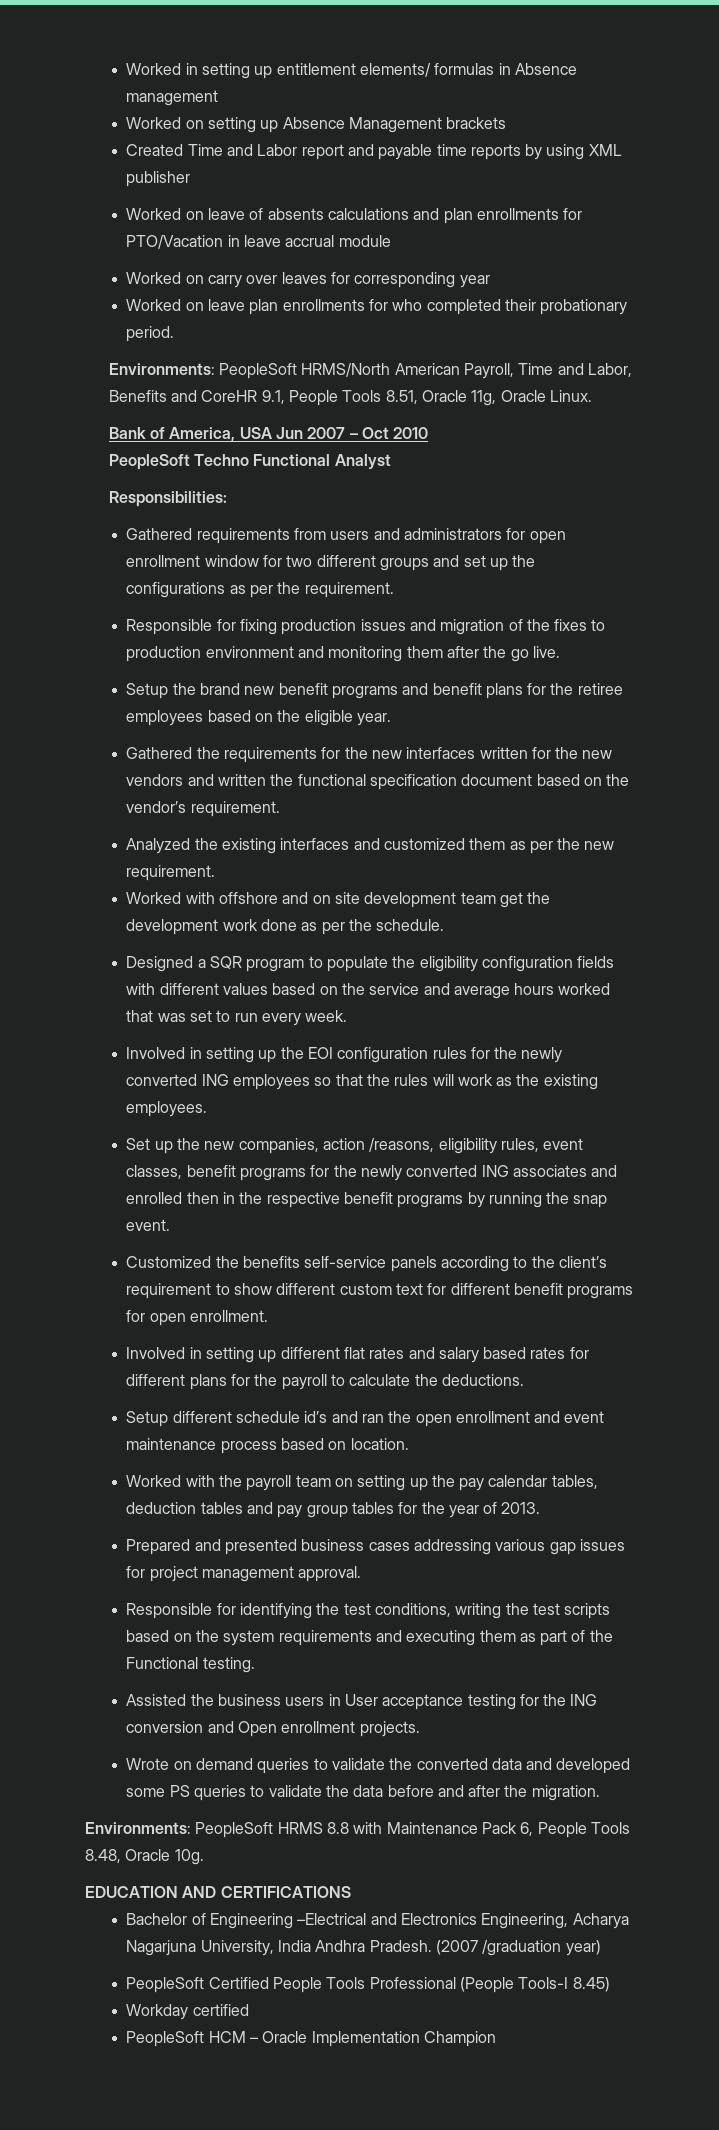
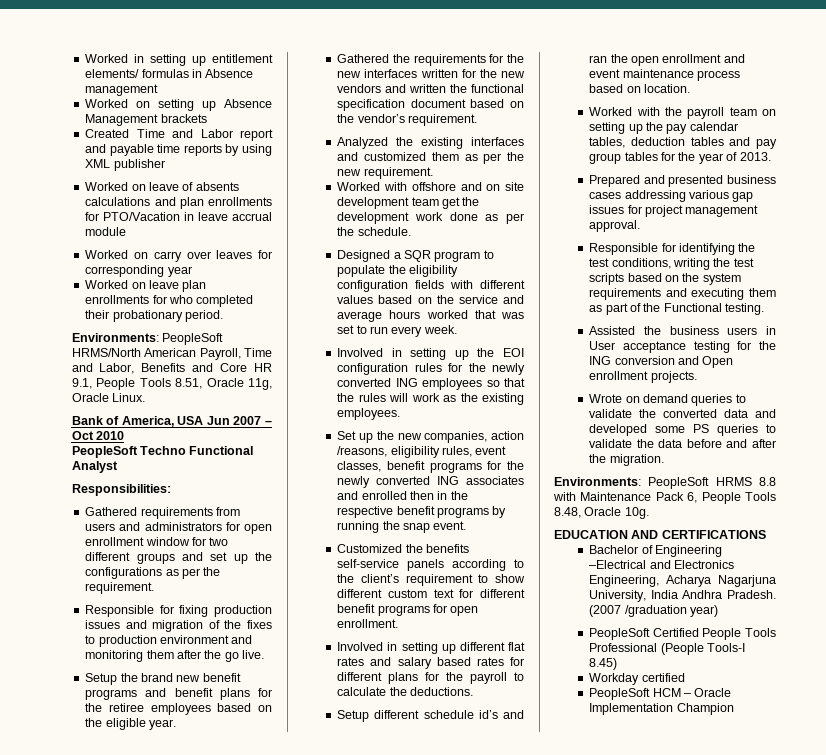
- Environments: PeopleSoft HRMS/North American Payroll, Time and Labor, Benefits and CoreHR 9.1, People Tools 8.51, Oracle 11g, Oracle Linux.
+ Environments: PeopleSoft HRMS/North American Payroll, Time and Labor, Benefits and Core HR 9.1, People Tools 8.51, Oracle 11g, Oracle Linux.

